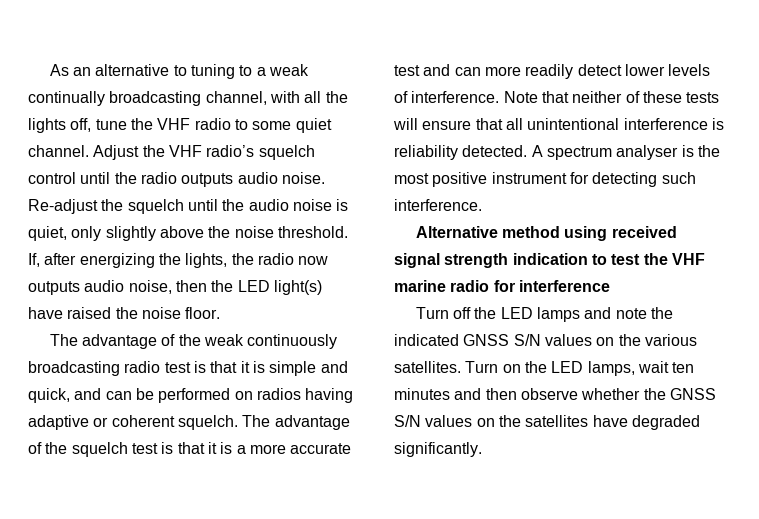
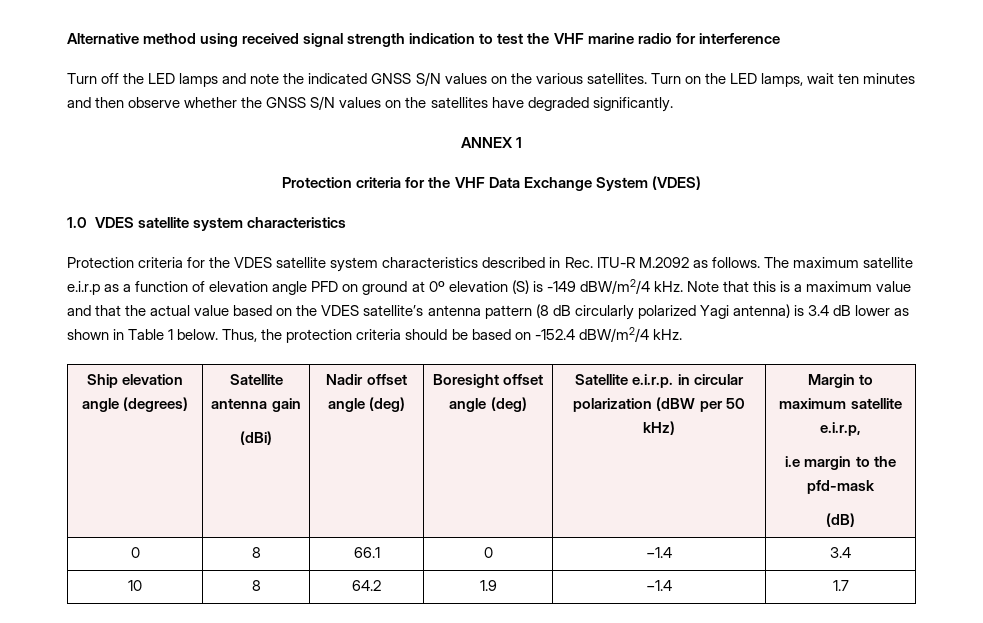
- As an alternative to tuning to a weak continually broadcasting channel, with all the lights off, tune the VHF radio to some quiet channel. Adjust the VHF radio’s squelch control until the radio outputs audio noise. Re-adjust the squelch until the audio noise is quiet, only slightly above the noise threshold. If, after energizing the lights, the radio now outputs audio noise, then the LED light(s) have raised the noise floor.
- The advantage of the weak continuously broadcasting radio test is that it is simple and quick, and can be performed on radios having adaptive or coherent squelch. The advantage of the squelch test is that it is a more accurate test and can more readily detect lower levels of interference. Note that neither of these tests will ensure that all unintentional interference is reliability detected. A spectrum analyser is the most positive instrument for detecting such interference.
+ ANNEX 1
+ Protection criteria for the VHF Data Exchange System (VDES)
+ 1.0 VDES satellite system characteristics
+ Protection criteria for the VDES satellite system characteristics described in Rec. ITU-R M.2092 as follows. The maximum satellite e.i.r.p as a function of elevation angle PFD on ground at 0º elevation (S) is -149 dBW/m2/4 kHz. Note that this is a maximum value and that the actual value based on the VDES satellite’s antenna pattern (8 dB circularly polarized Yagi antenna) is 3.4 dB lower as shown in Table 1 below. Thus, the protection criteria should be based on -152.4 dBW/m2/4 kHz.
+ Ship elevation angle (degrees) | Satellite antenna gain
+ (dBi) | Nadir offset angle (deg) | Boresight offset angle (deg) | Satellite e.i.r.p. in circular polarization (dBW per 50 kHz) | Margin to maximum satellite e.i.r.p,
+ i.e margin to the pfd-mask
+ (dB)
+ 0 | 8 | 66.1 | 0 | −1.4 | 3.4
+ 10 | 8 | 64.2 | 1.9 | −1.4 | 1.7

